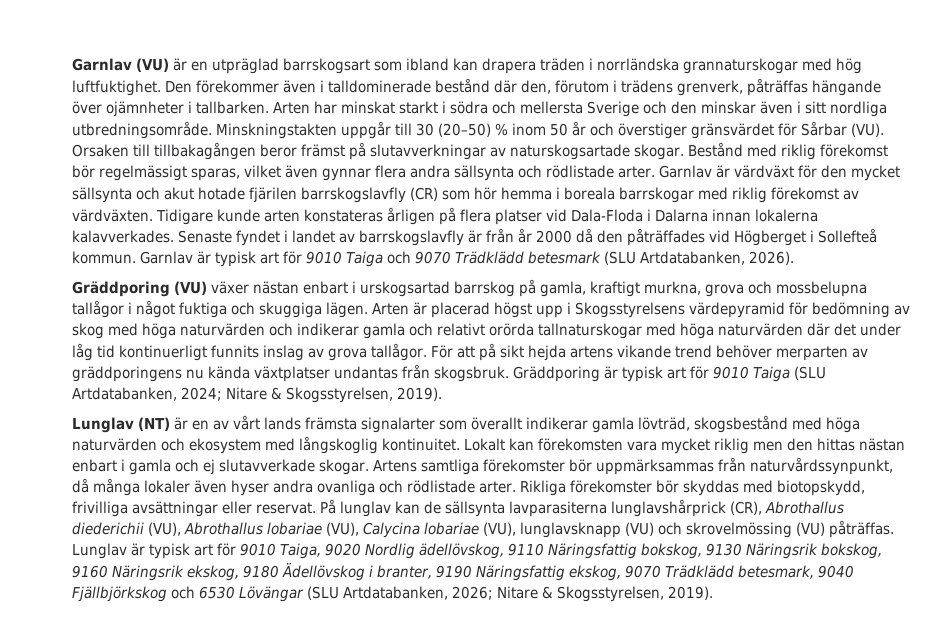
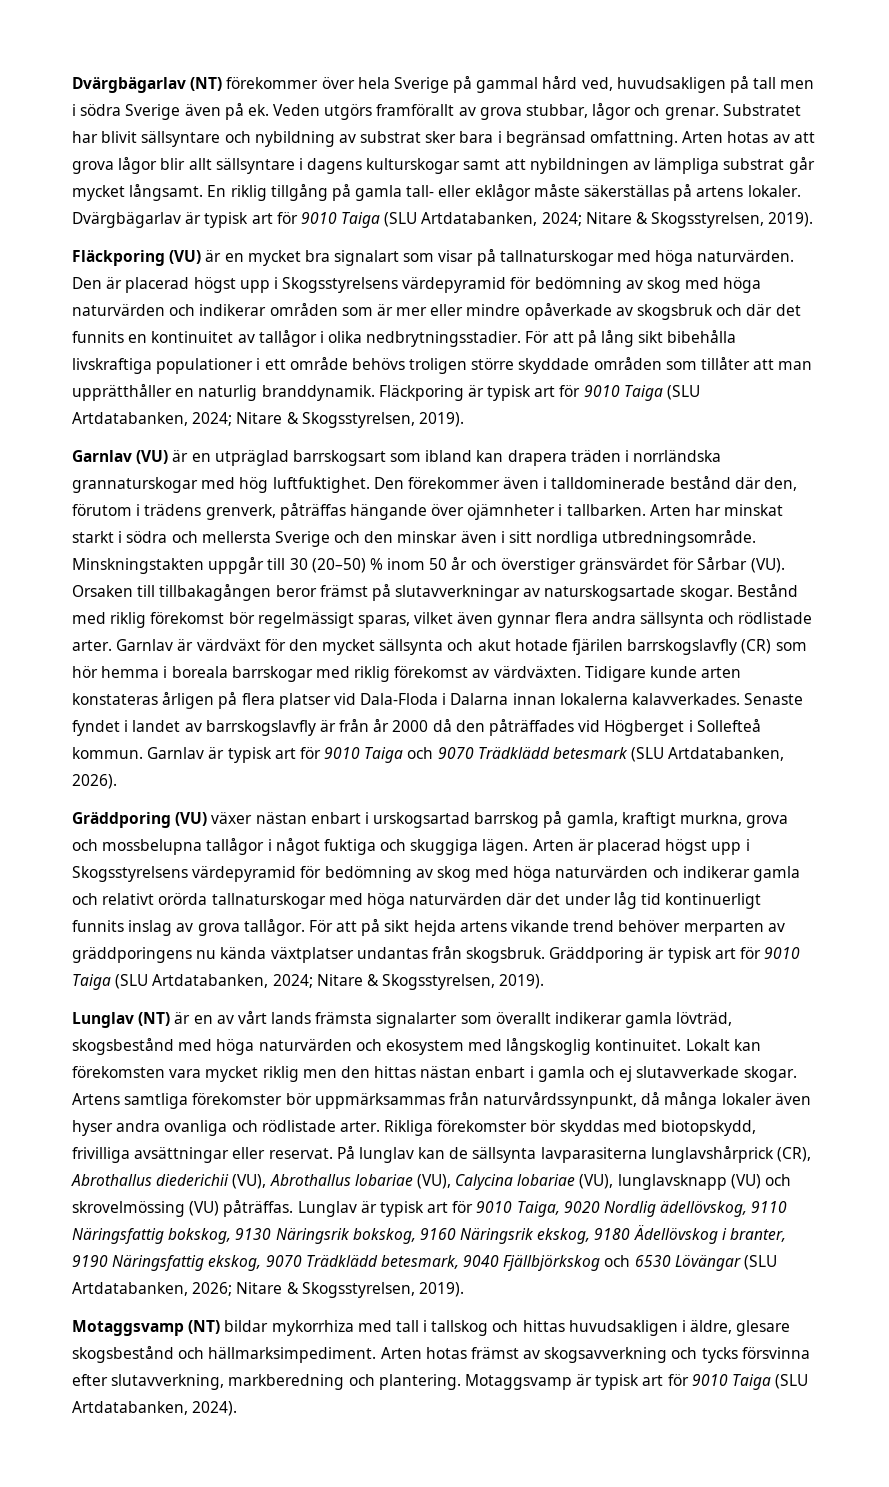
+ Dvärgbägarlav (NT) förekommer över hela Sverige på gammal hård ved, huvudsakligen på tall men i södra Sverige även på ek. Veden utgörs framförallt av grova stubbar, lågor och grenar. Substratet har blivit sällsyntare och nybildning av substrat sker bara i begränsad omfattning. Arten hotas av att grova lågor blir allt sällsyntare i dagens kulturskogar samt att nybildningen av lämpliga substrat går mycket långsamt. En riklig tillgång på gamla tall- eller eklågor måste säkerställas på artens lokaler. Dvärgbägarlav är typisk art för 9010 Taiga (SLU Artdatabanken, 2024; Nitare & Skogsstyrelsen, 2019).
+ Fläckporing (VU) är en mycket bra signalart som visar på tallnaturskogar med höga naturvärden. Den är placerad högst upp i Skogsstyrelsens värdepyramid för bedömning av skog med höga naturvärden och indikerar områden som är mer eller mindre opåverkade av skogsbruk och där det funnits en kontinuitet av tallågor i olika nedbrytningsstadier. För att på lång sikt bibehålla livskraftiga populationer i ett område behövs troligen större skyddade områden som tillåter att man upprätthåller en naturlig branddynamik. Fläckporing är typisk art för 9010 Taiga (SLU Artdatabanken, 2024; Nitare & Skogsstyrelsen, 2019).
+ Motaggsvamp (NT) bildar mykorrhiza med tall i tallskog och hittas huvudsakligen i äldre, glesare skogsbestånd och hällmarksimpediment. Arten hotas främst av skogsavverkning och tycks försvinna efter slutavverkning, markberedning och plantering. Motaggsvamp är typisk art för 9010 Taiga (SLU Artdatabanken, 2024).

